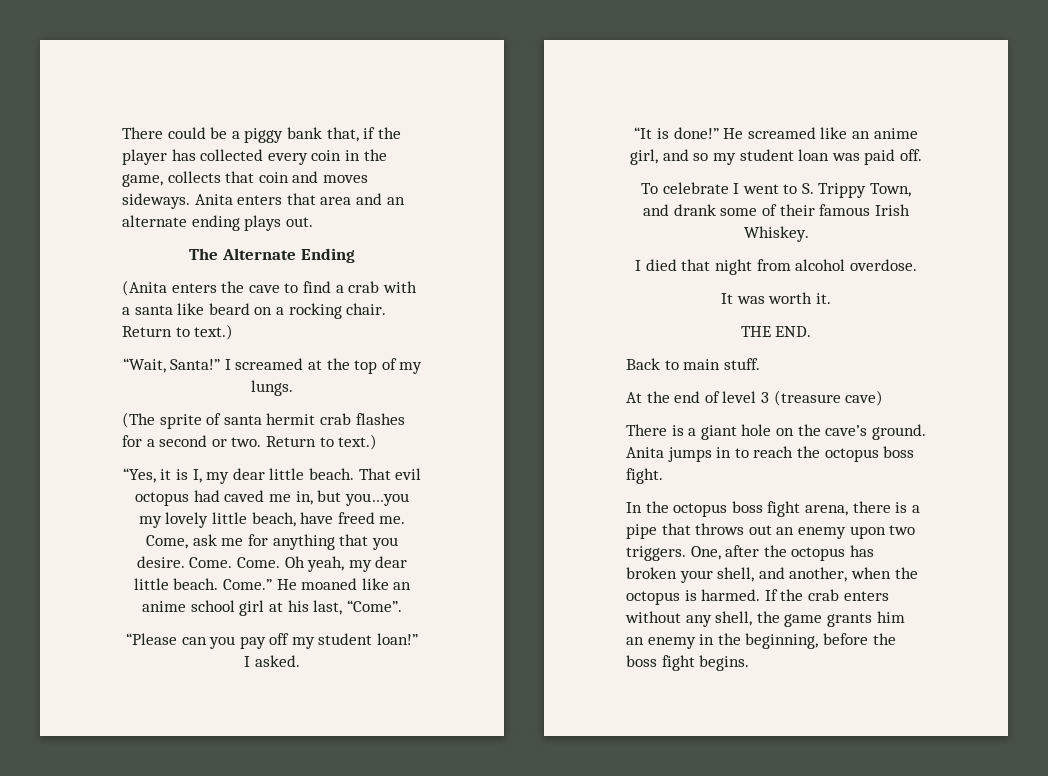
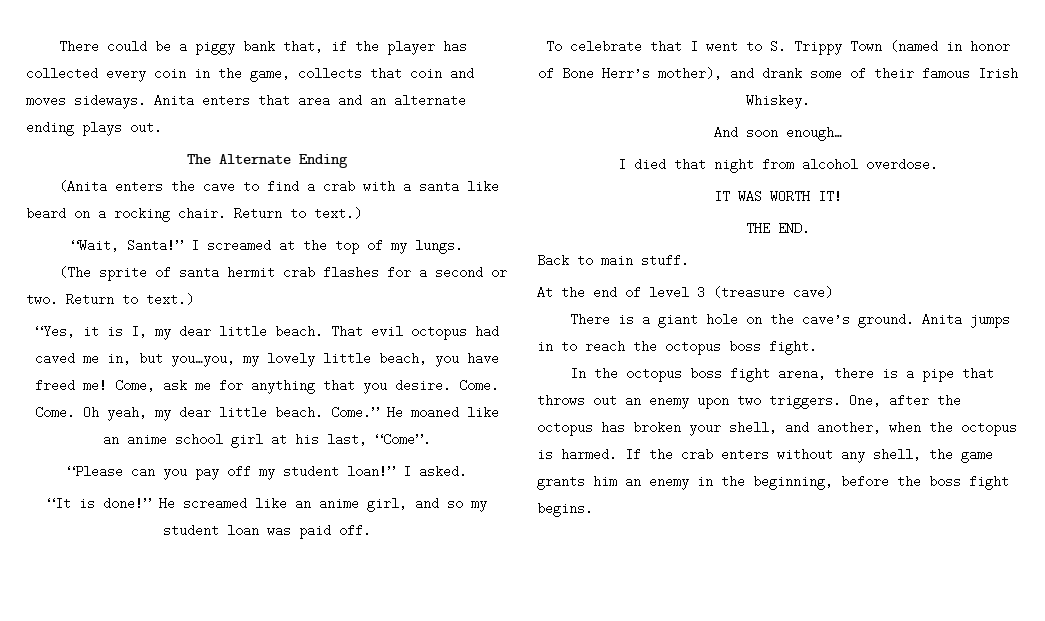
- That evil octopus had caved me in, but you…you my lovely little beach, have freed me.
+ That evil octopus had caved me in, but you…you, my lovely little beach, you have freed me!
- To celebrate I went to S. Trippy Town, and drank some of their famous Irish Whiskey.
+ To celebrate that I went to S. Trippy Town (named in honor of Bone Herr’s mother), and drank some of their famous Irish Whiskey.
+ And soon enough…
- It was worth it.
+ IT WAS WORTH IT!

